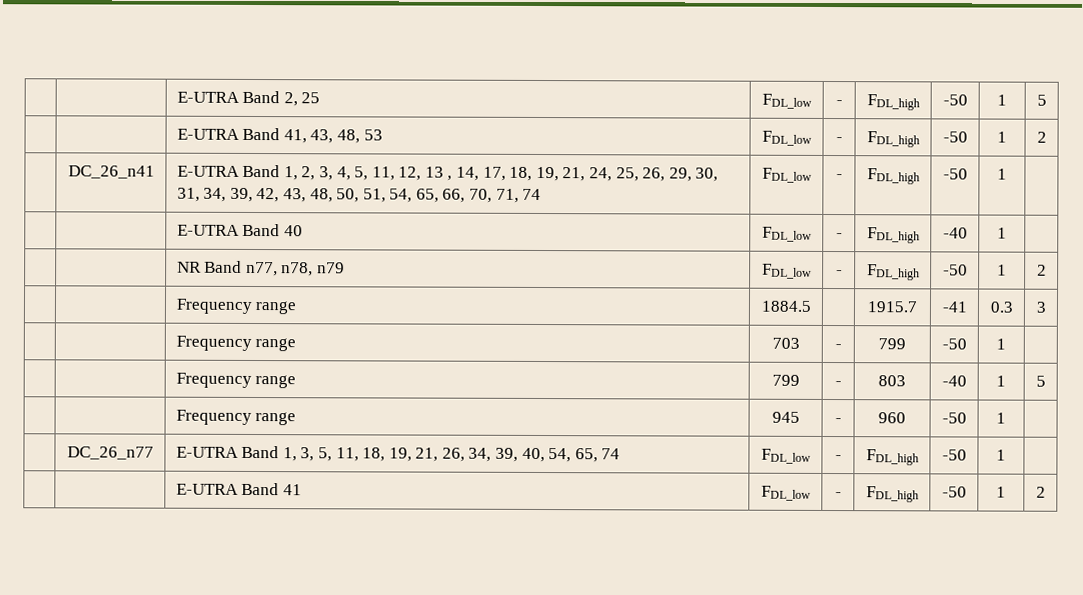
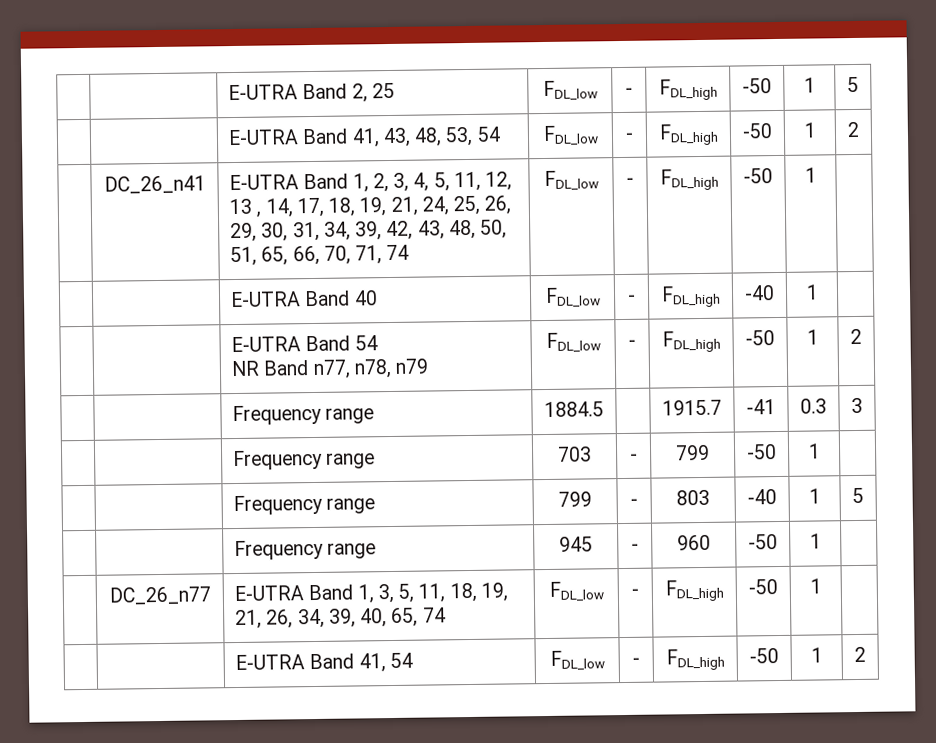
- | | E-UTRA Band 41, 43, 48, 53 | FDL_low | - | FDL_high | -50 | 1 | 2
+ | | E-UTRA Band 41, 43, 48, 53, 54 | FDL_low | - | FDL_high | -50 | 1 | 2
- E-UTRA Band 1, 2, 3, 4, 5, 11, 12, 13 , 14, 17, 18, 19, 21, 24, 25, 26, 29, 30, 31, 34, 39, 42, 43, 48, 50, 51, 54, 65, 66, 70, 71, 74
+ E-UTRA Band 1, 2, 3, 4, 5, 11, 12, 13 , 14, 17, 18, 19, 21, 24, 25, 26, 29, 30, 31, 34, 39, 42, 43, 48, 50, 51, 65, 66, 70, 71, 74
- | | NR Band n77, n78, n79 | FDL_low | - | FDL_high | -50 | 1 | 2
+ | | E-UTRA Band 54
+ NR Band n77, n78, n79 | FDL_low | - | FDL_high | -50 | 1 | 2
- | DC_26_n77 | E-UTRA Band 1, 3, 5, 11, 18, 19, 21, 26, 34, 39, 40, 54, 65, 74 | FDL_low | - | FDL_high | -50 | 1 |
+ | DC_26_n77 | E-UTRA Band 1, 3, 5, 11, 18, 19, 21, 26, 34, 39, 40, 65, 74 | FDL_low | - | FDL_high | -50 | 1 |
- | | E-UTRA Band 41 | FDL_low | - | FDL_high | -50 | 1 | 2
+ | | E-UTRA Band 41, 54 | FDL_low | - | FDL_high | -50 | 1 | 2

